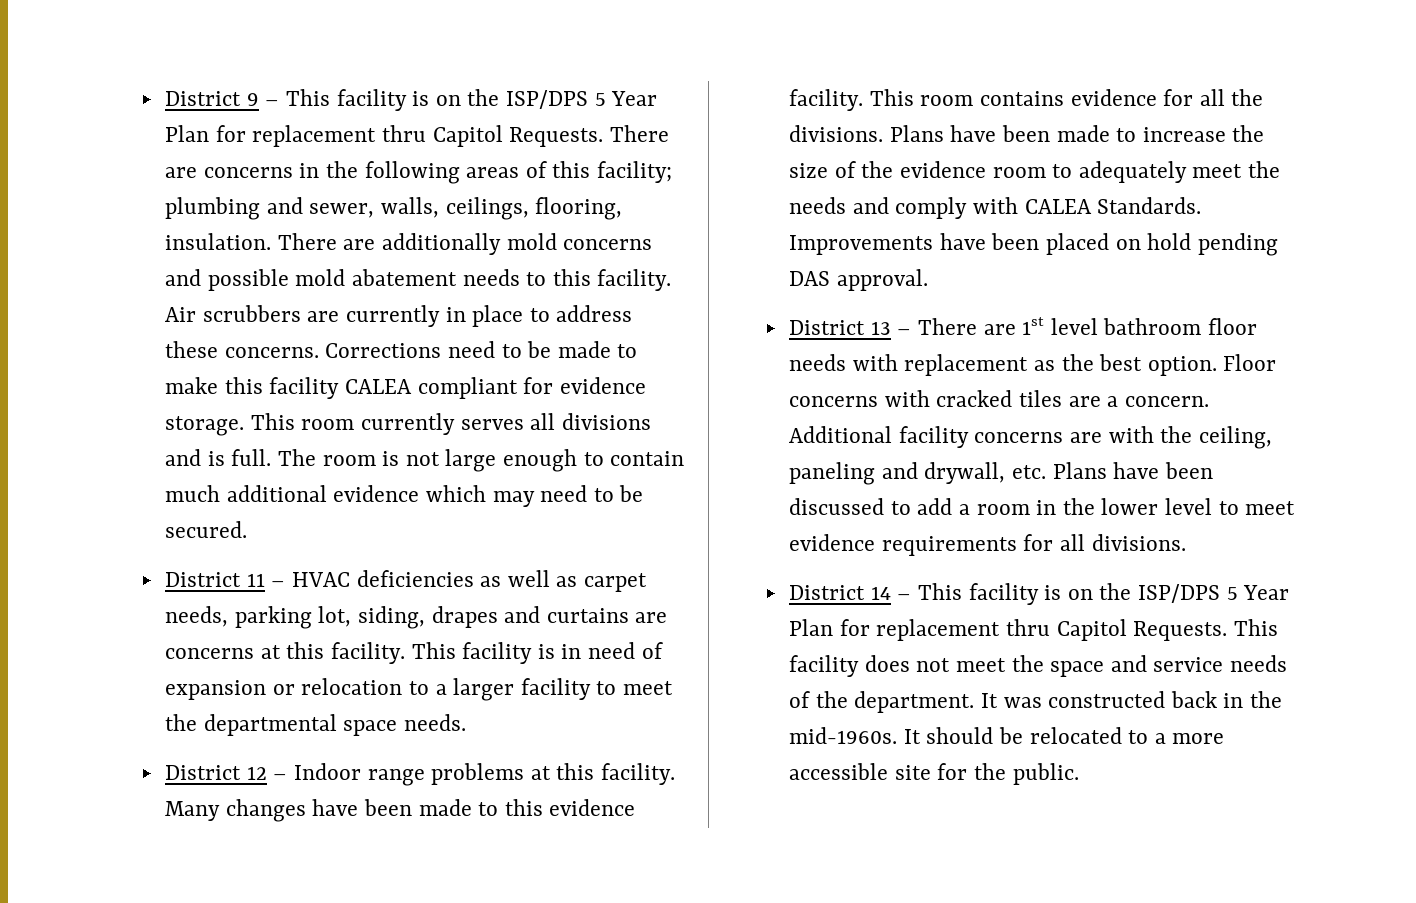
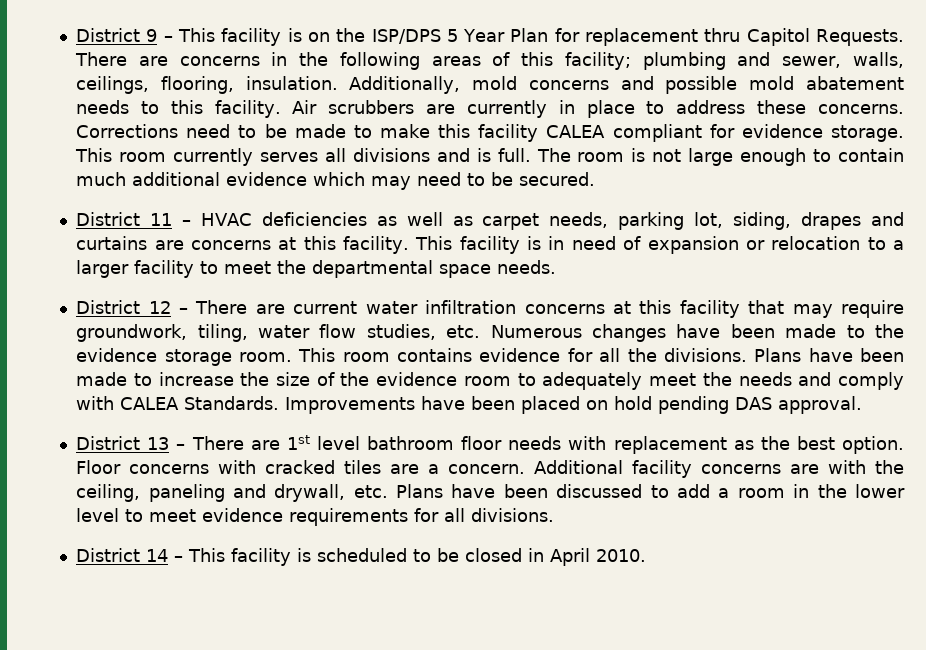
- There are additionally mold concerns and possible mold abatement needs to this facility.
+ Additionally, mold concerns and possible mold abatement needs to this facility.
- District 12 – Indoor range problems at this facility. Many changes have been made to this evidence facility.
+ District 12 – There are current water infiltration concerns at this facility that may require groundwork, tiling, water flow studies, etc. Numerous changes have been made to the evidence storage room.
- District 14 – This facility is on the ISP/DPS 5 Year Plan for replacement thru Capitol Requests. This facility does not meet the space and service needs of the department. It was constructed back in the mid-1960s. It should be relocated to a more accessible site for the public.
+ District 14 – This facility is scheduled to be closed in April 2010.

